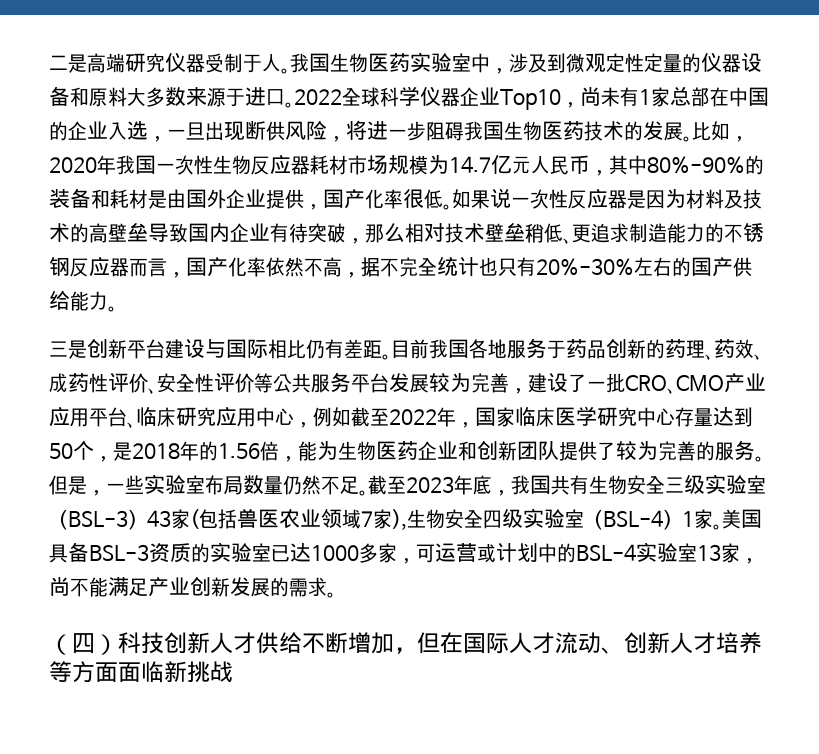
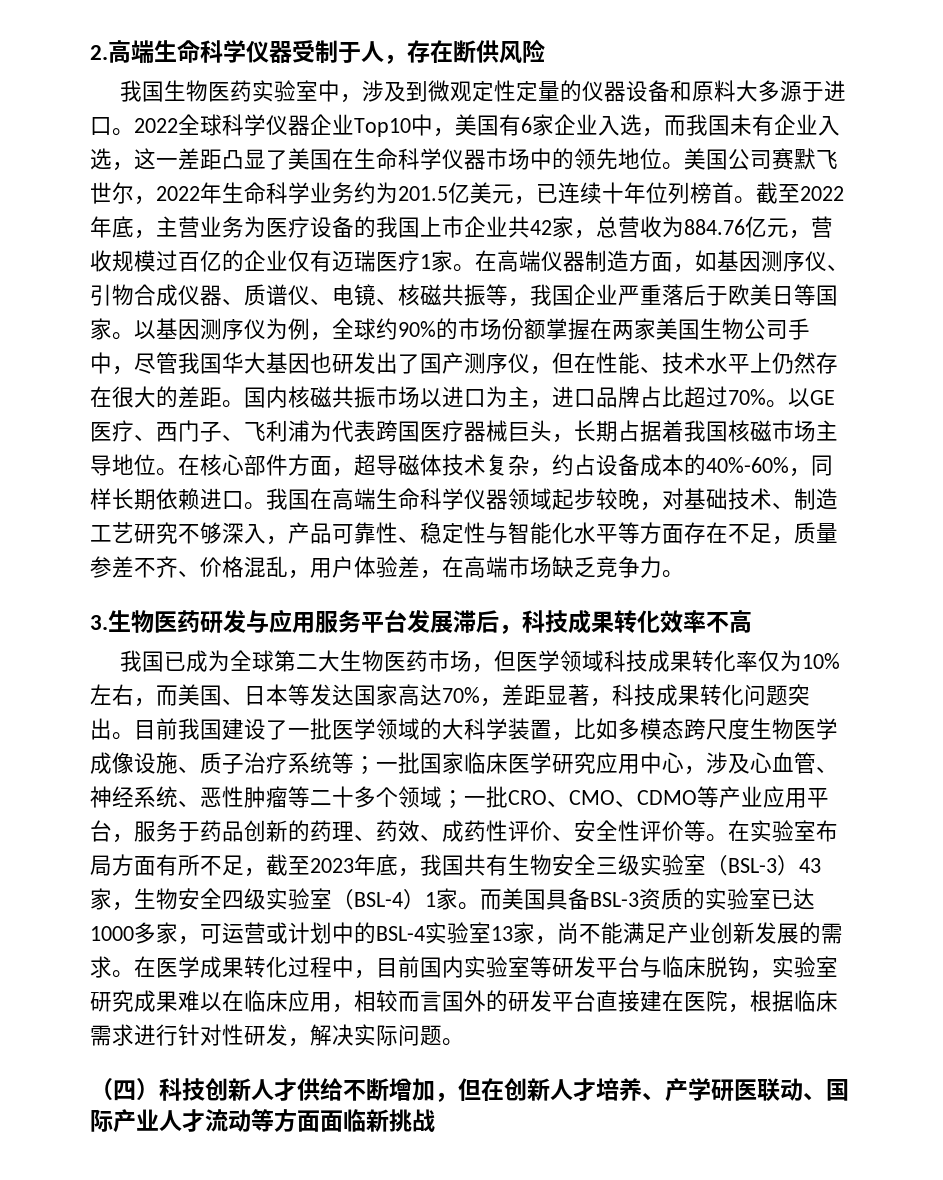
- 二是高端研究仪器受制于人。我国生物医药实验室中，涉及到微观定性定量的仪器设备和原料大多数来源于进口。
+ 2.高端生命科学仪器受制于人，存在断供风险
+ 我国生物医药实验室中，涉及到微观定性定量的仪器设备和原料大多源于进口。
- 2022全球科学仪器企业Top10，尚未有1家总部在中国的企业入选，一旦出现断供风险，将进一步阻碍我国生物医药技术的发展。比如，2020年我国一次性生物反应器耗材市场规模为14.7亿元人民币，其中80%-90%的装备和耗材是由国外企业提供，国产化率很低。如果说一次性反应器是因为材料及技术的高壁垒导致国内企业有待突破，那么相对技术壁垒稍低、更追求制造能力的不锈钢反应器而言，国产化率依然不高，据不完全统计也只有20%-30%左右的国产供给能力。
- 三是创新平台建设与国际相比仍有差距。目前我国各地服务于药品创新的药理、药效、成药性评价、安全性评价等公共服务平台发展较为完善，建设了一批CRO、CMO产业应用平台、临床研究应用中心，例如截至2022年，国家临床医学研究中心存量达到50个，是2018年的1.56倍，能为生物医药企业和创新团队提供了较为完善的服务。但是，一些实验室布局数量仍然不足。截至2023年底，我国共有生物安全三级实验室（BSL-3）43家(包括兽医农业领域7家),生物安全四级实验室（BSL-4）1家。
+ 2022全球科学仪器企业Top10中，美国有6家企业入选，而我国未有企业入选，这一差距凸显了美国在生命科学仪器市场中的领先地位。美国公司赛默飞世尔，2022年生命科学业务约为201.5亿美元，已连续十年位列榜首。截至2022年底，主营业务为医疗设备的我国上市企业共42家，总营收为884.76亿元，营收规模过百亿的企业仅有迈瑞医疗1家。在高端仪器制造方面，如基因测序仪、引物合成仪器、质谱仪、电镜、核磁共振等，我国企业严重落后于欧美日等国家。以基因测序仪为例，全球约90%的市场份额掌握在两家美国生物公司手中，尽管我国华大基因也研发出了国产测序仪，但在性能、技术水平上仍然存在很大的差距。国内核磁共振市场以进口为主，进口品牌占比超过70%。以GE医疗、西门子、飞利浦为代表跨国医疗器械巨头，长期占据着我国核磁市场主导地位。在核心部件方面，超导磁体技术复杂，约占设备成本的40%-60%，同样长期依赖进口。我国在高端生命科学仪器领域起步较晚，对基础技术、制造工艺研究不够深入，产品可靠性、稳定性与智能化水平等方面存在不足，质量参差不齐、价格混乱，用户体验差，在高端市场缺乏竞争力。
+ 3.生物医药研发与应用服务平台发展滞后，科技成果转化效率不高
+ 我国已成为全球第二大生物医药市场，但医学领域科技成果转化率仅为10%左右，而美国、日本等发达国家高达70%，差距显著，科技成果转化问题突出。目前我国建设了一批医学领域的大科学装置，比如多模态跨尺度生物医学成像设施、质子治疗系统等；一批国家临床医学研究应用中心，涉及心血管、神经系统、恶性肿瘤等二十多个领域；一批CRO、CMO、CDMO等产业应用平台，服务于药品创新的药理、药效、成药性评价、安全性评价等。在实验室布局方面有所不足，截至2023年底，我国共有生物安全三级实验室（BSL-3）43家，生物安全四级实验室（BSL-4）1家。
- 美国具备BSL-3资质的实验室已达1000多家，可运营或计划中的BSL-4实验室13家，尚不能满足产业创新发展的需求。
+ 而美国具备BSL-3资质的实验室已达1000多家，可运营或计划中的BSL-4实验室13家，尚不能满足产业创新发展的需求。在医学成果转化过程中，目前国内实验室等研发平台与临床脱钩，实验室研究成果难以在临床应用，相较而言国外的研发平台直接建在医院，根据临床需求进行针对性研发，解决实际问题。
- （四）科技创新人才供给不断增加，但在国际人才流动、创新人才培养等方面面临新挑战
+ （四）科技创新人才供给不断增加，但在创新人才培养、产学研医联动、国际产业人才流动等方面面临新挑战

